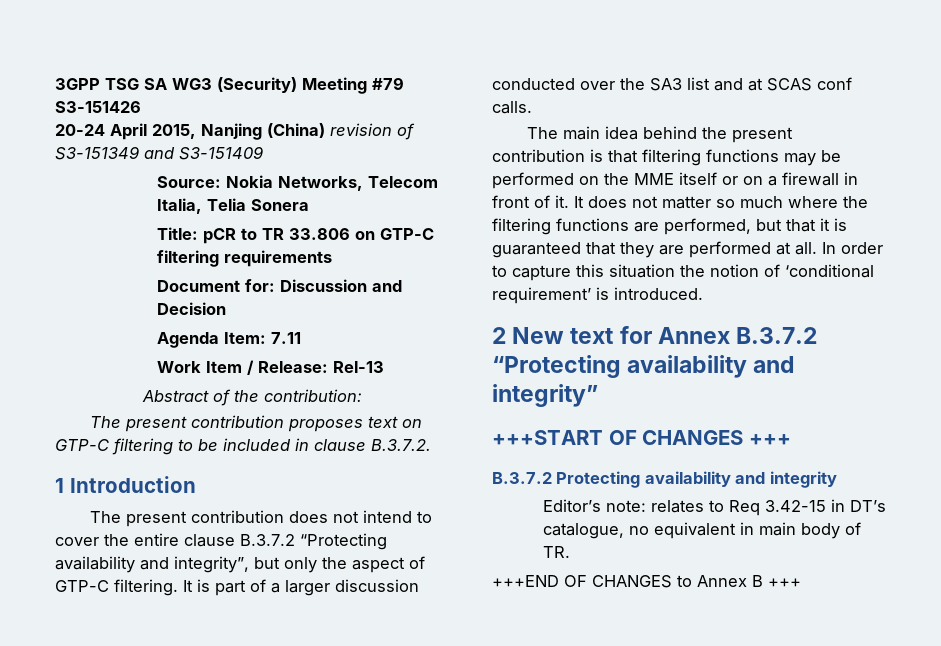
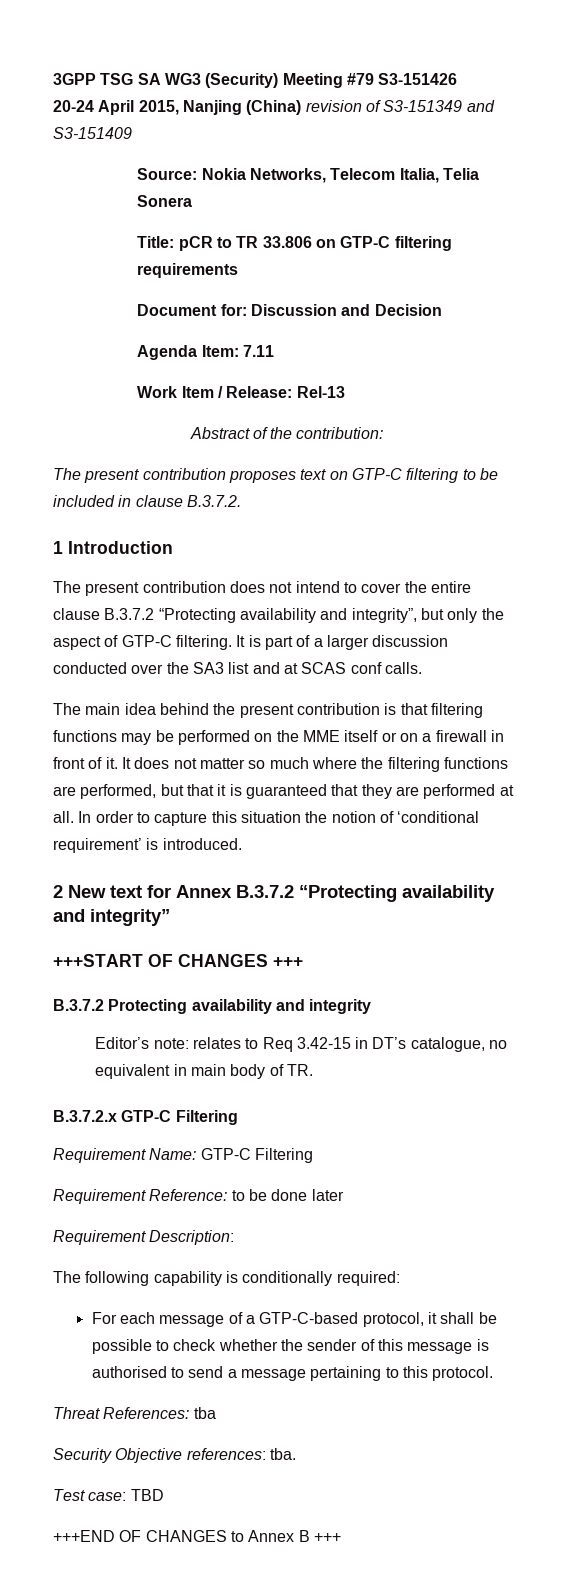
+ B.3.7.2.x GTP-C Filtering
+ Requirement Name: GTP-C Filtering
+ Requirement Reference: to be done later
+ Requirement Description:
+ The following capability is conditionally required:
+ For each message of a GTP-C-based protocol, it shall be possible to check whether the sender of this message is authorised to send a message pertaining to this protocol.
+ Threat References: tba
+ Security Objective references: tba.
+ Test case: TBD

